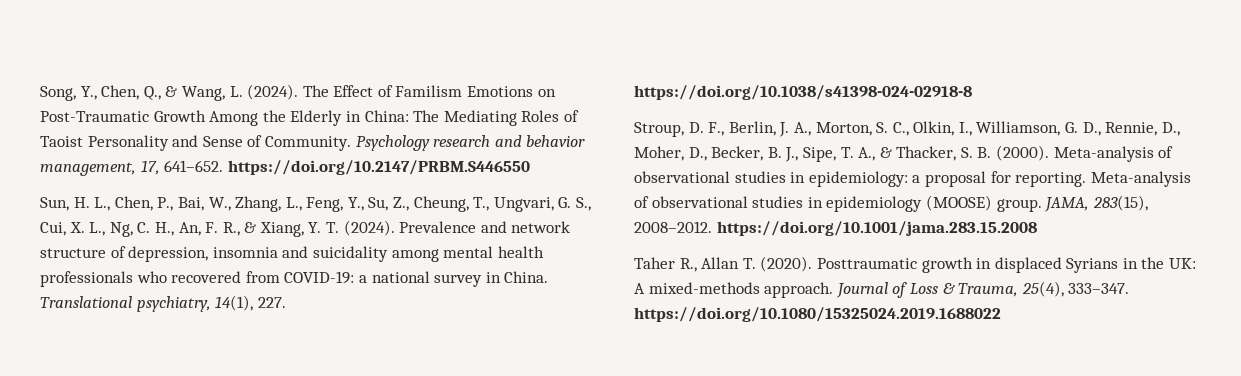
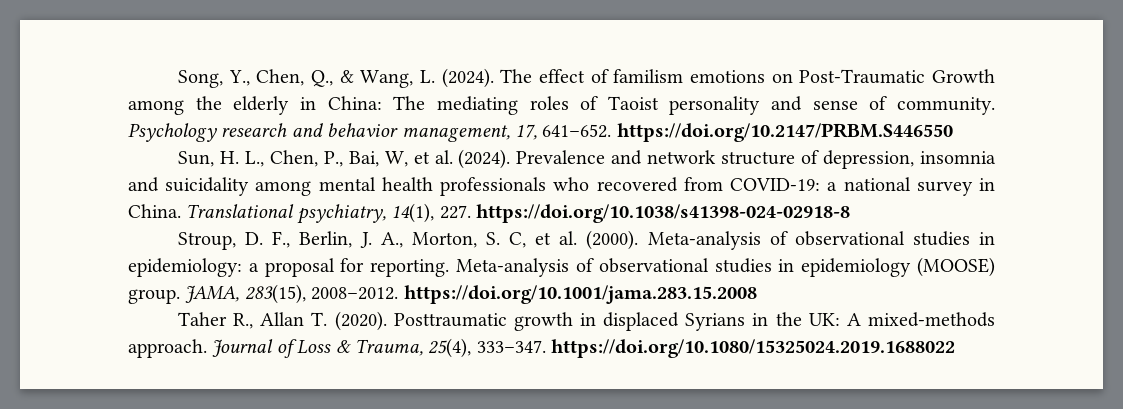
- The Effect of Familism Emotions on Post-Traumatic Growth Among the Elderly in China: The Mediating Roles of Taoist Personality and Sense of Community.
+ The effect of familism emotions on Post-Traumatic Growth among the elderly in China: The mediating roles of Taoist personality and sense of community.
- Sun, H. L., Chen, P., Bai, W., Zhang, L., Feng, Y., Su, Z., Cheung, T., Ungvari, G. S., Cui, X. L., Ng, C. H., An, F. R., & Xiang, Y. T. (2024).
+ Sun, H. L., Chen, P., Bai, W, et al. (2024).
- Stroup, D. F., Berlin, J. A., Morton, S. C., Olkin, I., Williamson, G. D., Rennie, D., Moher, D., Becker, B. J., Sipe, T. A., & Thacker, S. B. (2000).
+ Stroup, D. F., Berlin, J. A., Morton, S. C, et al. (2000).

